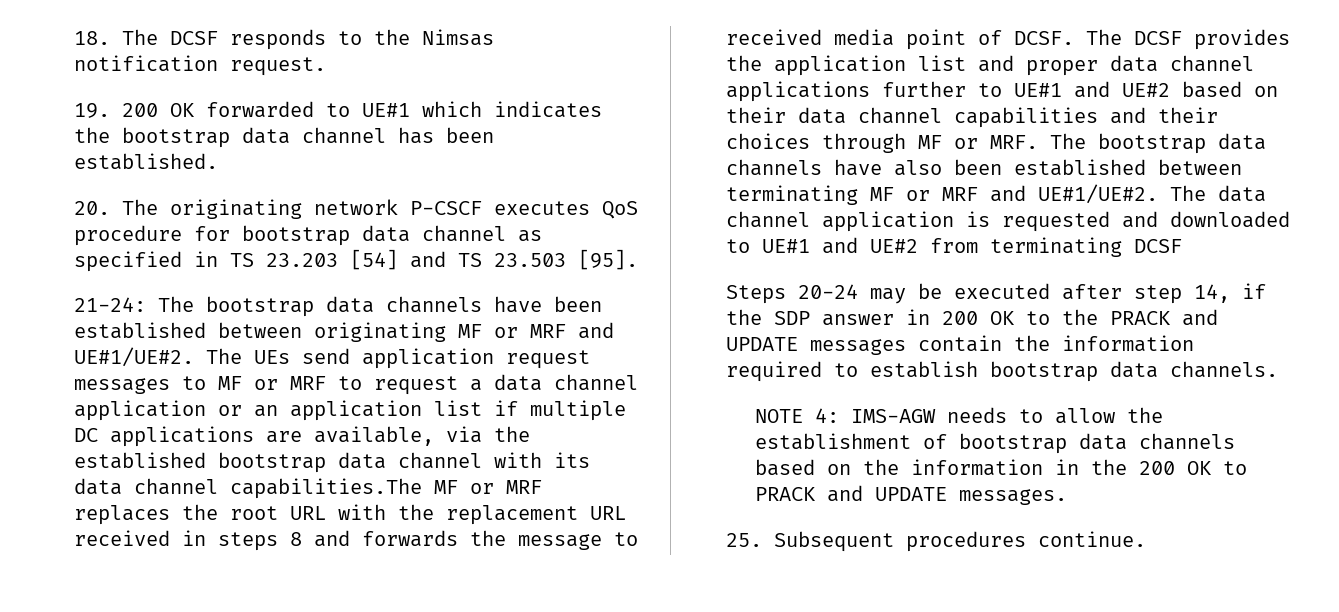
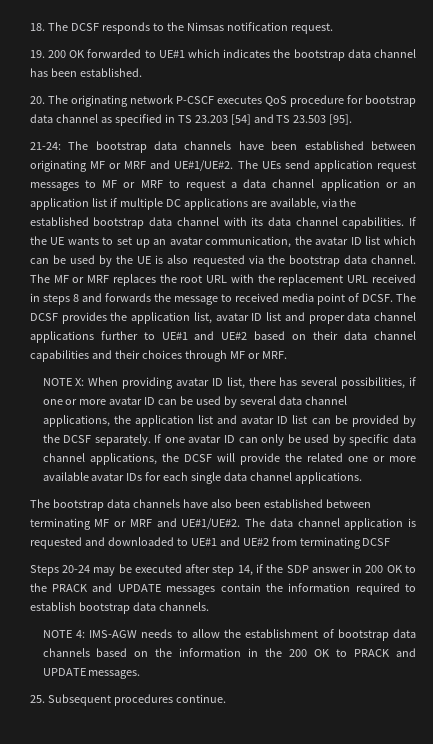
- The UEs send application request messages to MF or MRF to request a data channel application or an application list if multiple DC applications are available, via the established bootstrap data channel with its data channel capabilities.The MF or MRF replaces the root URL with the replacement URL received in steps 8 and forwards the message to received media point of DCSF.
+ The UEs send application request messages to MF or MRF to request a data channel application or an application list if multiple DC applications are available, via the established bootstrap data channel with its data channel capabilities. If the UE wants to set up an avatar communication, the avatar ID list which can be used by the UE is also requested via the bootstrap data channel. The MF or MRF replaces the root URL with the replacement URL received in steps 8 and forwards the message to received media point of DCSF.
- The DCSF provides the application list and proper data channel applications further to UE#1 and UE#2 based on their data channel capabilities and their choices through MF or MRF. The bootstrap data channels have also been established between terminating MF or MRF and UE#1/UE#2.
+ The DCSF provides the application list, avatar ID list and proper data channel applications further to UE#1 and UE#2 based on their data channel capabilities and their choices through MF or MRF.
+ NOTE X: When providing avatar ID list, there has several possibilities, if one or more avatar ID can be used by several data channel applications, the application list and avatar ID list can be provided by the DCSF separately. If one avatar ID can only be used by specific data channel applications, the DCSF will provide the related one or more available avatar IDs for each single data channel applications.
+ The bootstrap data channels have also been established between terminating MF or MRF and UE#1/UE#2.

